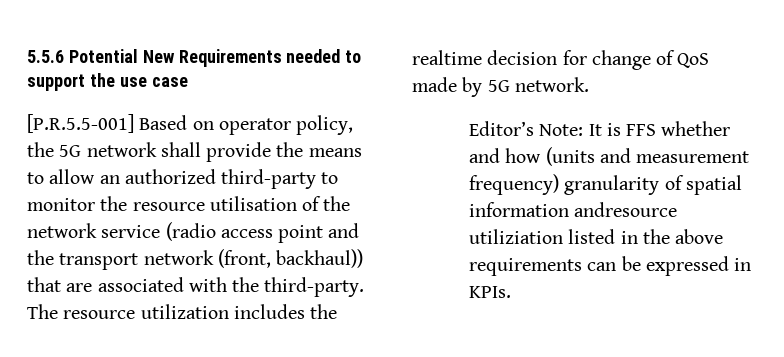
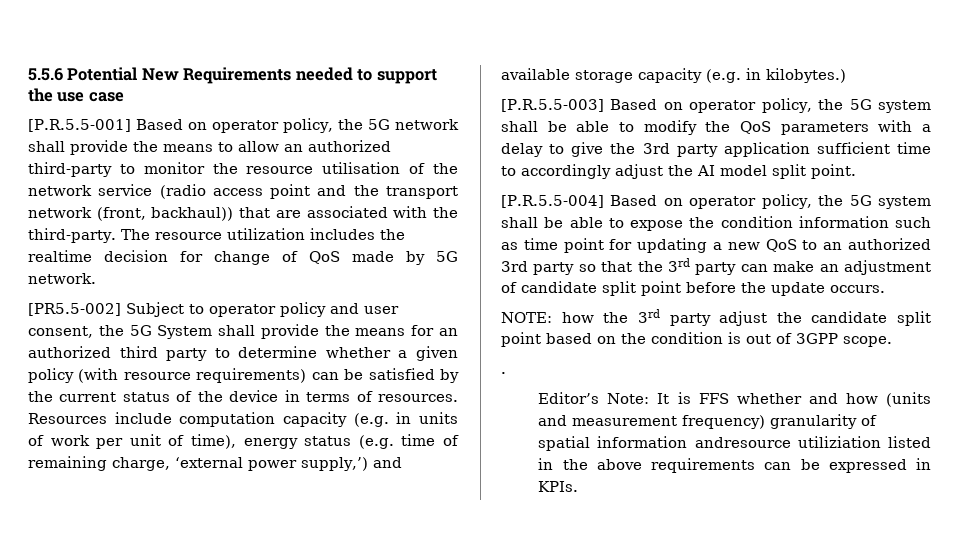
+ [PR5.5-002] Subject to operator policy and user consent, the 5G System shall provide the means for an authorized third party to determine whether a given policy (with resource requirements) can be satisfied by the current status of the device in terms of resources. Resources include computation capacity (e.g. in units of work per unit of time), energy status (e.g. time of remaining charge, ‘external power supply,’) and available storage capacity (e.g. in kilobytes.)
+ [P.R.5.5-003] Based on operator policy, the 5G system shall be able to modify the QoS parameters with a delay to give the 3rd party application sufficient time to accordingly adjust the AI model split point.
+ [P.R.5.5-004] Based on operator policy, the 5G system shall be able to expose the condition information such as time point for updating a new QoS to an authorized 3rd party so that the 3rd party can make an adjustment of candidate split point before the update occurs.
+ NOTE: how the 3rd party adjust the candidate split point based on the condition is out of 3GPP scope.
+ .

